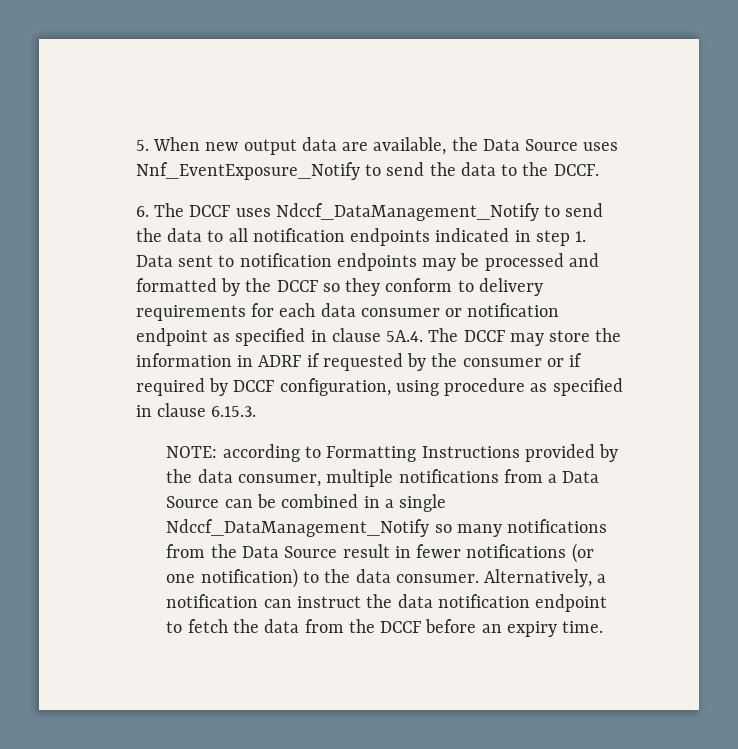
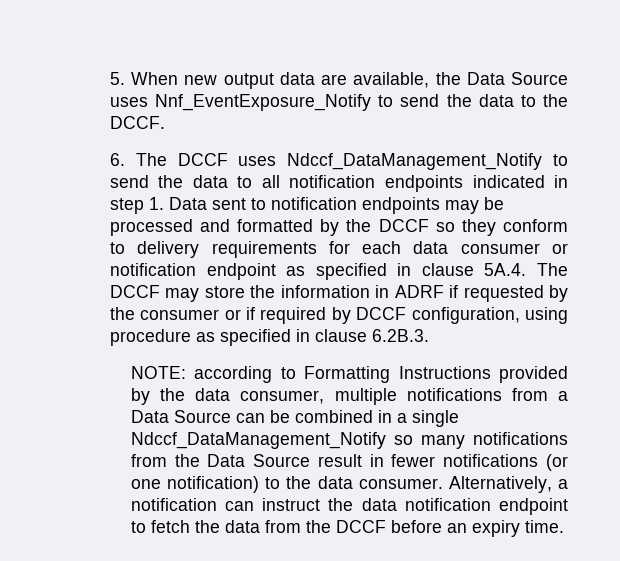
- 6. The DCCF uses Ndccf_DataManagement_Notify to send the data to all notification endpoints indicated in step 1. Data sent to notification endpoints may be processed and formatted by the DCCF so they conform to delivery requirements for each data consumer or notification endpoint as specified in clause 5A.4. The DCCF may store the information in ADRF if requested by the consumer or if required by DCCF configuration, using procedure as specified in clause 6.15.3.
+ 6. The DCCF uses Ndccf_DataManagement_Notify to send the data to all notification endpoints indicated in step 1. Data sent to notification endpoints may be processed and formatted by the DCCF so they conform to delivery requirements for each data consumer or notification endpoint as specified in clause 5A.4. The DCCF may store the information in ADRF if requested by the consumer or if required by DCCF configuration, using procedure as specified in clause 6.2B.3.

